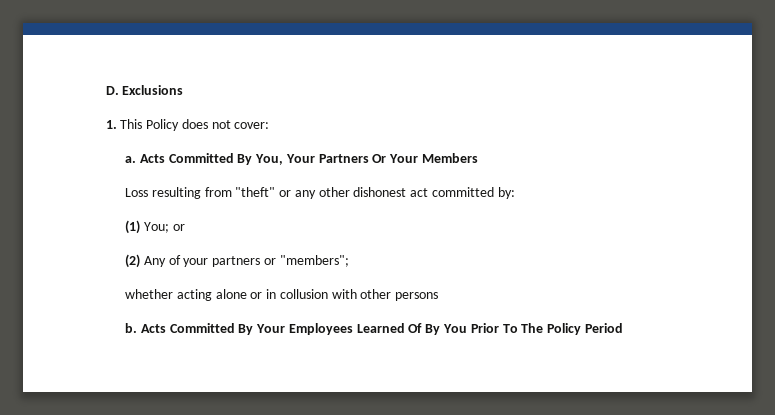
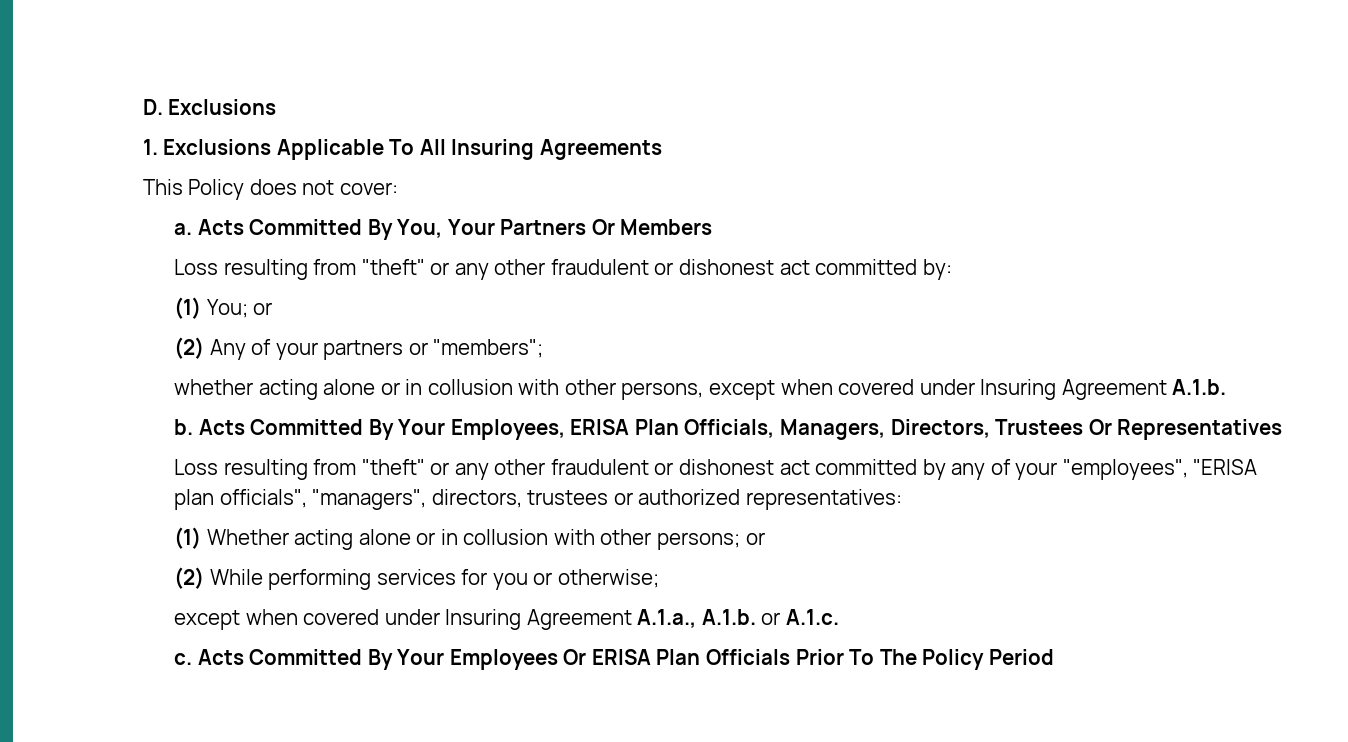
- 1. This Policy does not cover:
+ 1. Exclusions Applicable To All Insuring Agreements
+ This Policy does not cover:
- Acts Committed By You, Your Partners Or Your Members
+ Acts Committed By You, Your Partners Or Members
- Loss resulting from "theft" or any other dishonest act committed by:
+ Loss resulting from "theft" or any other fraudulent or dishonest act committed by:
- whether acting alone or in collusion with other persons
+ whether acting alone or in collusion with other persons, except when covered under Insuring Agreement A.1.b.
- Acts Committed By Your Employees Learned Of By You Prior To The Policy Period
+ Acts Committed By Your Employees, ERISA Plan Officials, Managers, Directors, Trustees Or Representatives
+ Loss resulting from "theft" or any other fraudulent or dishonest act committed by any of your "employees", "ERISA plan officials", "managers", directors, trustees or authorized representatives:
+ (1) Whether acting alone or in collusion with other persons; or
+ (2) While performing services for you or otherwise;
+ except when covered under Insuring Agreement A.1.a., A.1.b. or A.1.c.
+ c. Acts Committed By Your Employees Or ERISA Plan Officials Prior To The Policy Period

